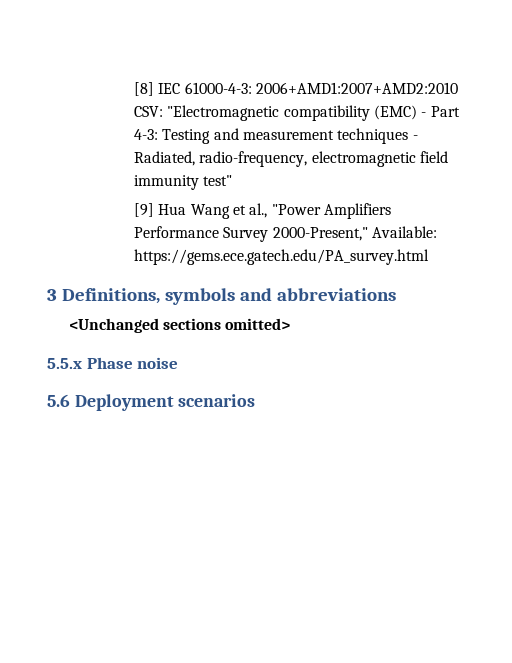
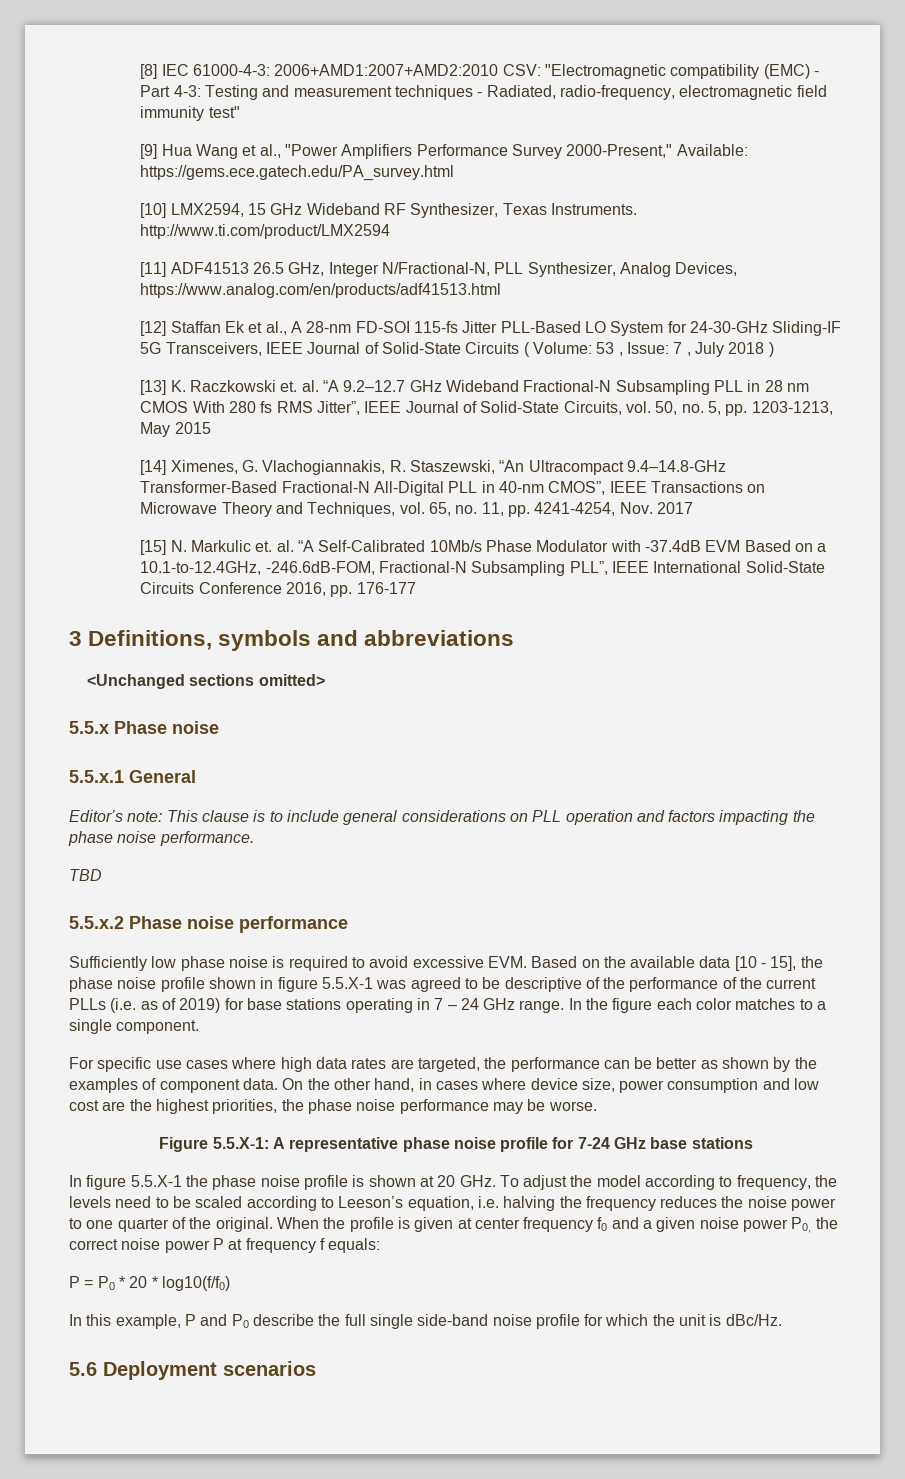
+ [10] LMX2594, 15 GHz Wideband RF Synthesizer, Texas Instruments. http://www.ti.com/product/LMX2594
+ [11] ADF41513 26.5 GHz, Integer N/Fractional-N, PLL Synthesizer, Analog Devices, https://www.analog.com/en/products/adf41513.html
+ [12] Staffan Ek et al., A 28-nm FD-SOI 115-fs Jitter PLL-Based LO System for 24-30-GHz Sliding-IF 5G Transceivers, IEEE Journal of Solid-State Circuits ( Volume: 53 , Issue: 7 , July 2018 )
+ [13] K. Raczkowski et. al. “A 9.2–12.7 GHz Wideband Fractional-N Subsampling PLL in 28 nm CMOS With 280 fs RMS Jitter”, IEEE Journal of Solid-State Circuits, vol. 50, no. 5, pp. 1203-1213, May 2015
+ [14] Ximenes, G. Vlachogiannakis, R. Staszewski, “An Ultracompact 9.4–14.8-GHz Transformer-Based Fractional-N All-Digital PLL in 40-nm CMOS”, IEEE Transactions on Microwave Theory and Techniques, vol. 65, no. 11, pp. 4241-4254, Nov. 2017
+ [15] N. Markulic et. al. “A Self-Calibrated 10Mb/s Phase Modulator with -37.4dB EVM Based on a 10.1-to-12.4GHz, -246.6dB-FOM, Fractional-N Subsampling PLL”, IEEE International Solid-State Circuits Conference 2016, pp. 176-177
+ 5.5.x.1 General
+ Editor’s note: This clause is to include general considerations on PLL operation and factors impacting the phase noise performance.
+ TBD
+ 5.5.x.2 Phase noise performance
+ Sufficiently low phase noise is required to avoid excessive EVM. Based on the available data [10 - 15], the phase noise profile shown in figure 5.5.X-1 was agreed to be descriptive of the performance of the current PLLs (i.e. as of 2019) for base stations operating in 7 – 24 GHz range. In the figure each color matches to a single component.
+ For specific use cases where high data rates are targeted, the performance can be better as shown by the examples of component data. On the other hand, in cases where device size, power consumption and low cost are the highest priorities, the phase noise performance may be worse.
+ Figure 5.5.X-1: A representative phase noise profile for 7-24 GHz base stations
+ In figure 5.5.X-1 the phase noise profile is shown at 20 GHz. To adjust the model according to frequency, the levels need to be scaled according to Leeson’s equation, i.e. halving the frequency reduces the noise power to one quarter of the original. When the profile is given at center frequency f0 and a given noise power P0, the correct noise power P at frequency f equals:
+ P = P0 * 20 * log10(f/f0)
+ In this example, P and P0 describe the full single side-band noise profile for which the unit is dBc/Hz.

